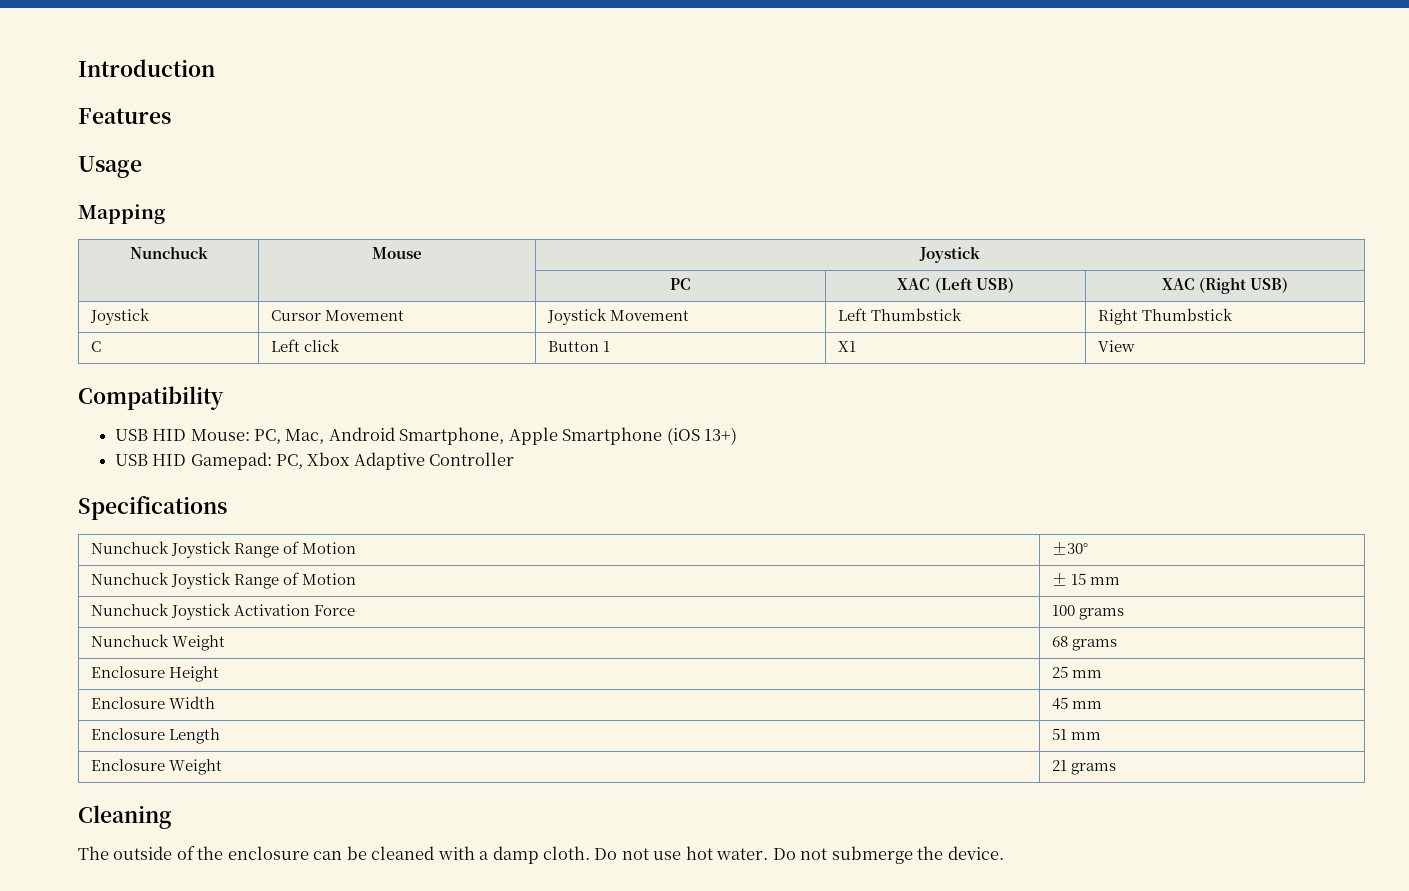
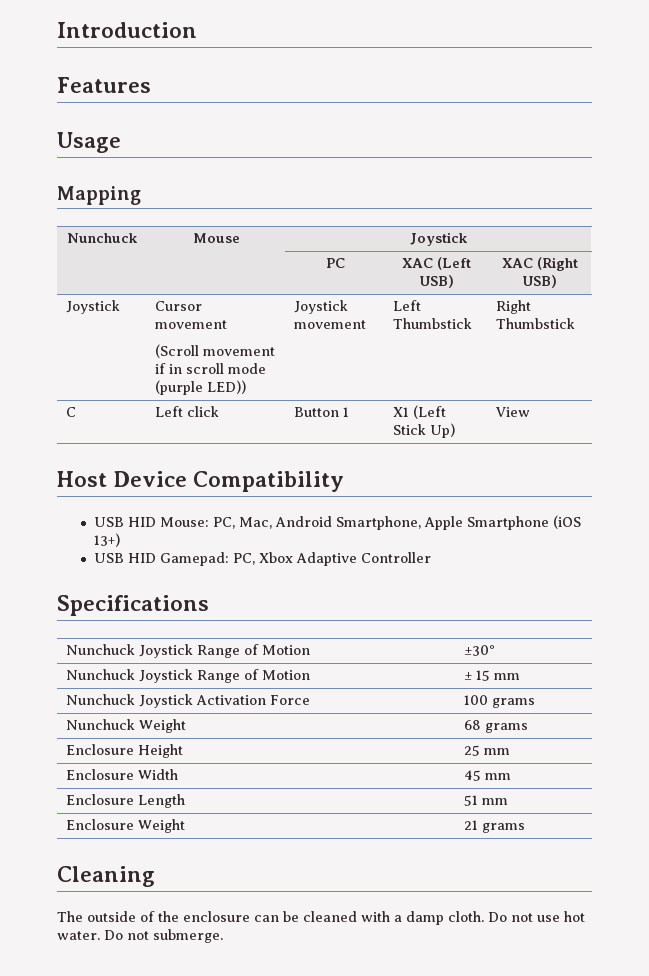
- Joystick | Cursor Movement | Joystick Movement | Left Thumbstick | Right Thumbstick
+ Joystick | Cursor movement
+ (Scroll movement if in scroll mode (purple LED)) | Joystick movement | Left Thumbstick | Right Thumbstick
- C | Left click | Button 1 | X1 | View
+ C | Left click | Button 1 | X1 (Left Stick Up) | View
- Compatibility
+ Host Device Compatibility
- Do not submerge the device.
+ Do not submerge.

